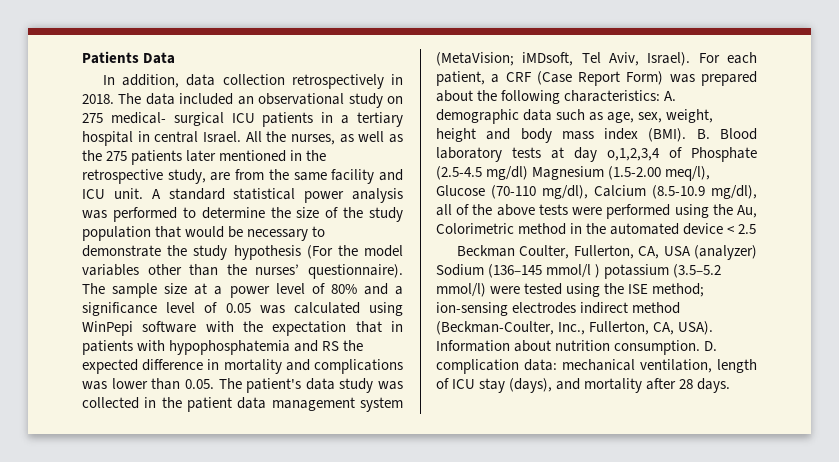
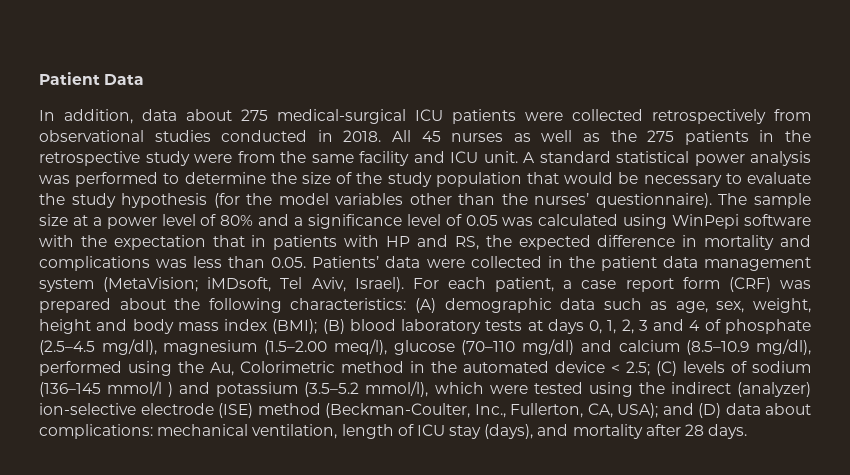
- Patients Data
+ Patient Data
- In addition, data collection retrospectively in 2018. The data included an observational study on 275 medical- surgical ICU patients in a tertiary hospital in central Israel. All the nurses, as well as the 275 patients later mentioned in the retrospective study, are from the same facility and ICU unit.
+ In addition, data about 275 medical-surgical ICU patients were collected retrospectively from observational studies conducted in 2018. All 45 nurses as well as the 275 patients in the retrospective study were from the same facility and ICU unit.
- A standard statistical power analysis was performed to determine the size of the study population that would be necessary to demonstrate the study hypothesis (For the model variables other than the nurses’ questionnaire).
+ A standard statistical power analysis was performed to determine the size of the study population that would be necessary to evaluate the study hypothesis (for the model variables other than the nurses’ questionnaire).
- The sample size at a power level of 80% and a significance level of 0.05 was calculated using WinPepi software with the expectation that in patients with hypophosphatemia and RS the expected difference in mortality and complications was lower than 0.05. The patient's data study was collected in the patient data management system (MetaVision; iMDsoft, Tel Aviv, Israel).
+ The sample size at a power level of 80% and a significance level of 0.05 was calculated using WinPepi software with the expectation that in patients with HP and RS, the expected difference in mortality and complications was less than 0.05. Patients’ data were collected in the patient data management system (MetaVision; iMDsoft, Tel Aviv, Israel).
- For each patient, a CRF (Case Report Form) was prepared about the following characteristics: A. demographic data such as age, sex, weight, height and body mass index (BMI). B. Blood laboratory tests at day o,1,2,3,4 of Phosphate (2.5-4.5 mg/dl) Magnesium (1.5-2.00 meq/l), Glucose (70-110 mg/dl), Calcium (8.5-10.9 mg/dl), all of the above tests were performed using the Au, Colorimetric method in the automated device < 2.5
- Beckman Coulter, Fullerton, CA, USA (analyzer) Sodium (136–145 mmol/l ) potassium (3.5–5.2 mmol/l) were tested using the ISE method; ion-sensing electrodes indirect method (Beckman-Coulter, Inc., Fullerton, CA, USA). Information about nutrition consumption. D. complication data: mechanical ventilation, length of ICU stay (days), and mortality after 28 days.
+ For each patient, a case report form (CRF) was prepared about the following characteristics: (A) demographic data such as age, sex, weight, height and body mass index (BMI); (B) blood laboratory tests at days 0, 1, 2, 3 and 4 of phosphate (2.5–4.5 mg/dl), magnesium (1.5–2.00 meq/l), glucose (70–110 mg/dl) and calcium (8.5–10.9 mg/dl), performed using the Au, Colorimetric method in the automated device < 2.5; (C) levels of sodium (136–145 mmol/l ) and potassium (3.5–5.2 mmol/l), which were tested using the indirect (analyzer) ion-selective electrode (ISE) method (Beckman-Coulter, Inc., Fullerton, CA, USA); and (D) data about complications: mechanical ventilation, length of ICU stay (days), and mortality after 28 days.

